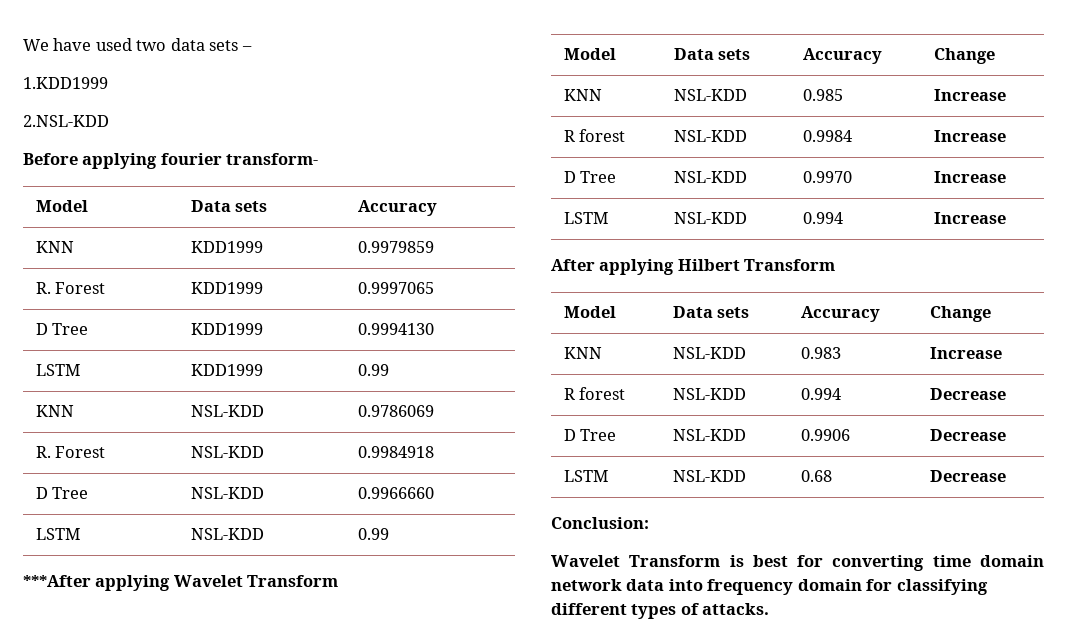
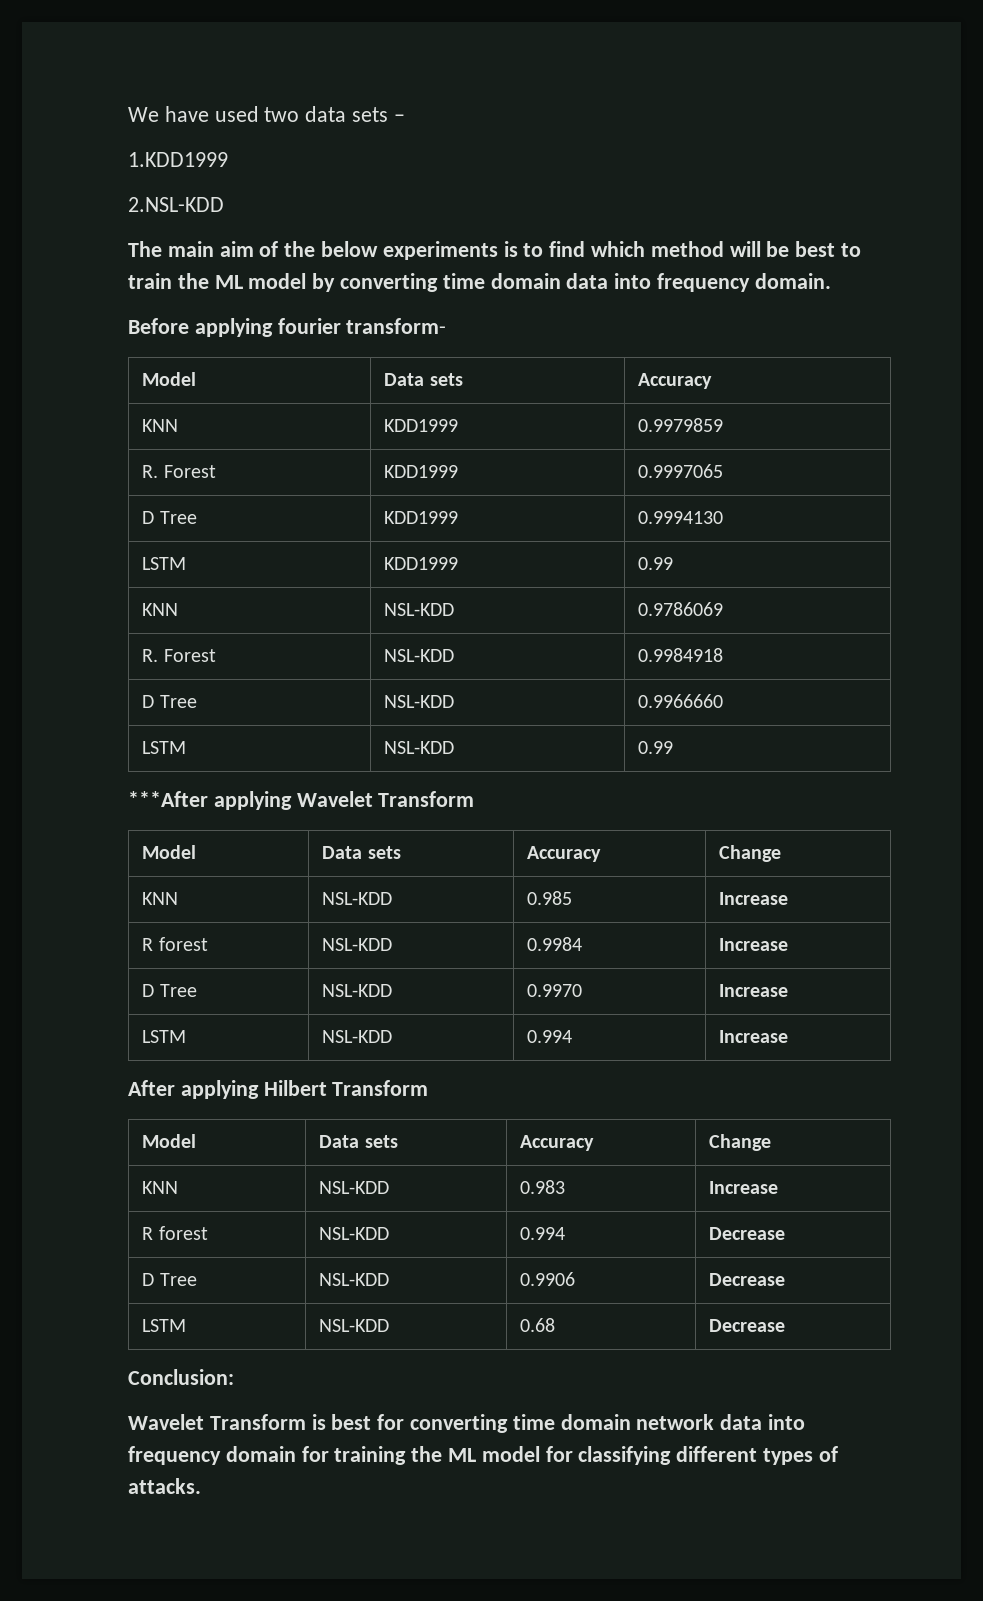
+ The main aim of the below experiments is to find which method will be best to train the ML model by converting time domain data into frequency domain.
- Wavelet Transform is best for converting time domain network data into frequency domain for classifying different types of attacks.
+ Wavelet Transform is best for converting time domain network data into frequency domain for training the ML model for classifying different types of attacks.

